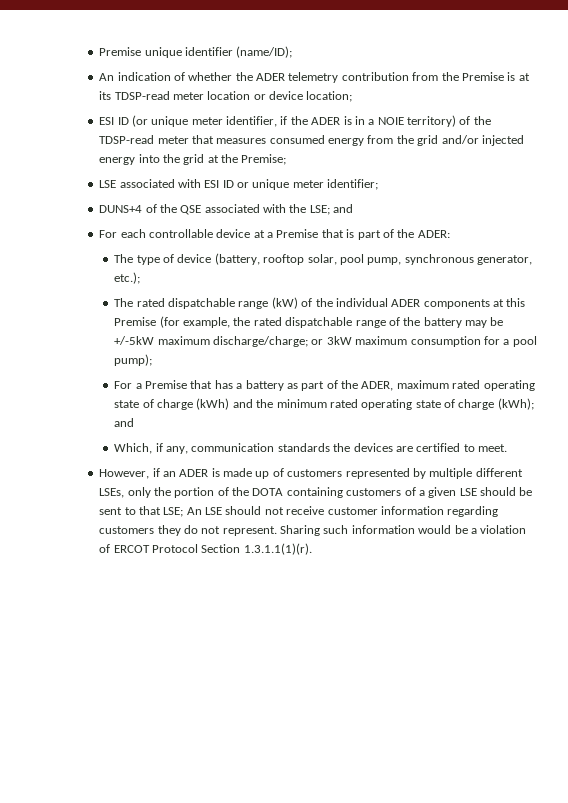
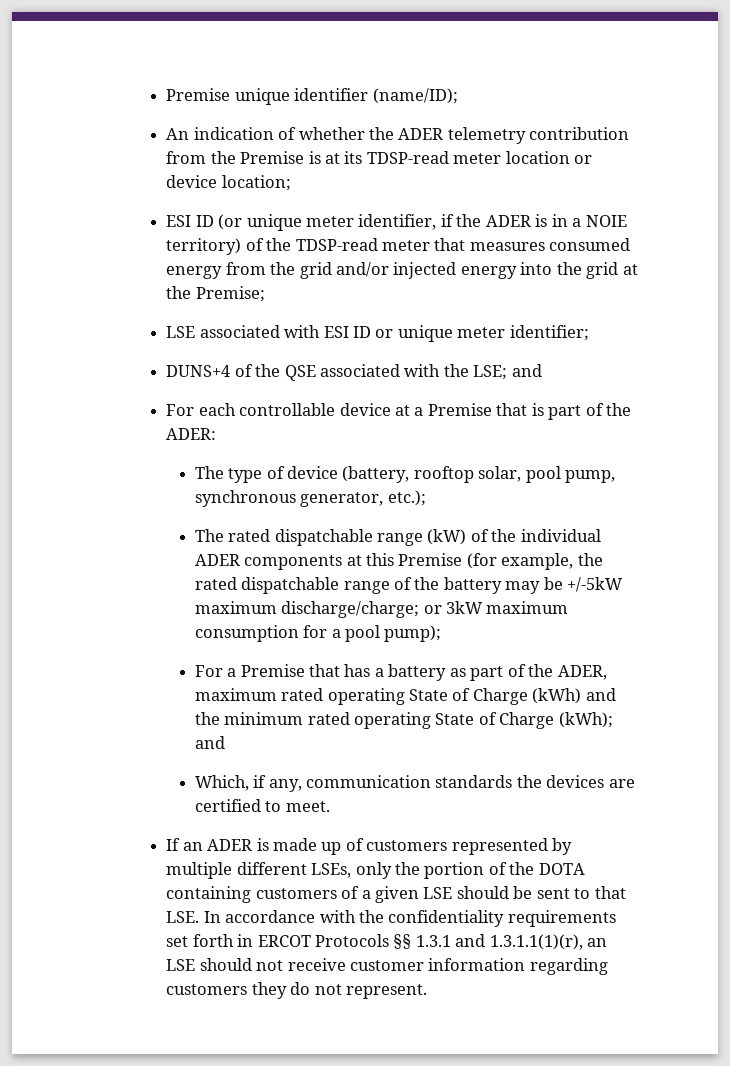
- For a Premise that has a battery as part of the ADER, maximum rated operating state of charge (kWh) and the minimum rated operating state of charge (kWh); and
+ For a Premise that has a battery as part of the ADER, maximum rated operating State of Charge (kWh) and the minimum rated operating State of Charge (kWh); and
- However, if an ADER is made up of customers represented by multiple different LSEs, only the portion of the DOTA containing customers of a given LSE should be sent to that LSE; An LSE should not receive customer information regarding customers they do not represent. Sharing such information would be a violation of ERCOT Protocol Section 1.3.1.1(1)(r).
+ If an ADER is made up of customers represented by multiple different LSEs, only the portion of the DOTA containing customers of a given LSE should be sent to that LSE. In accordance with the confidentiality requirements set forth in ERCOT Protocols §§ 1.3.1 and 1.3.1.1(1)(r), an LSE should not receive customer information regarding customers they do not represent.

